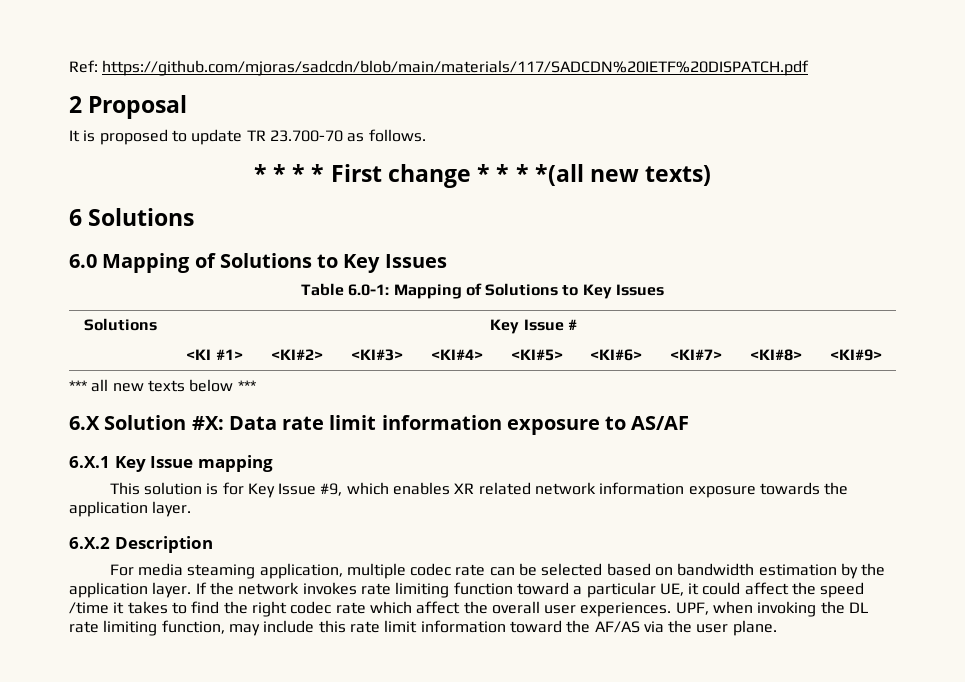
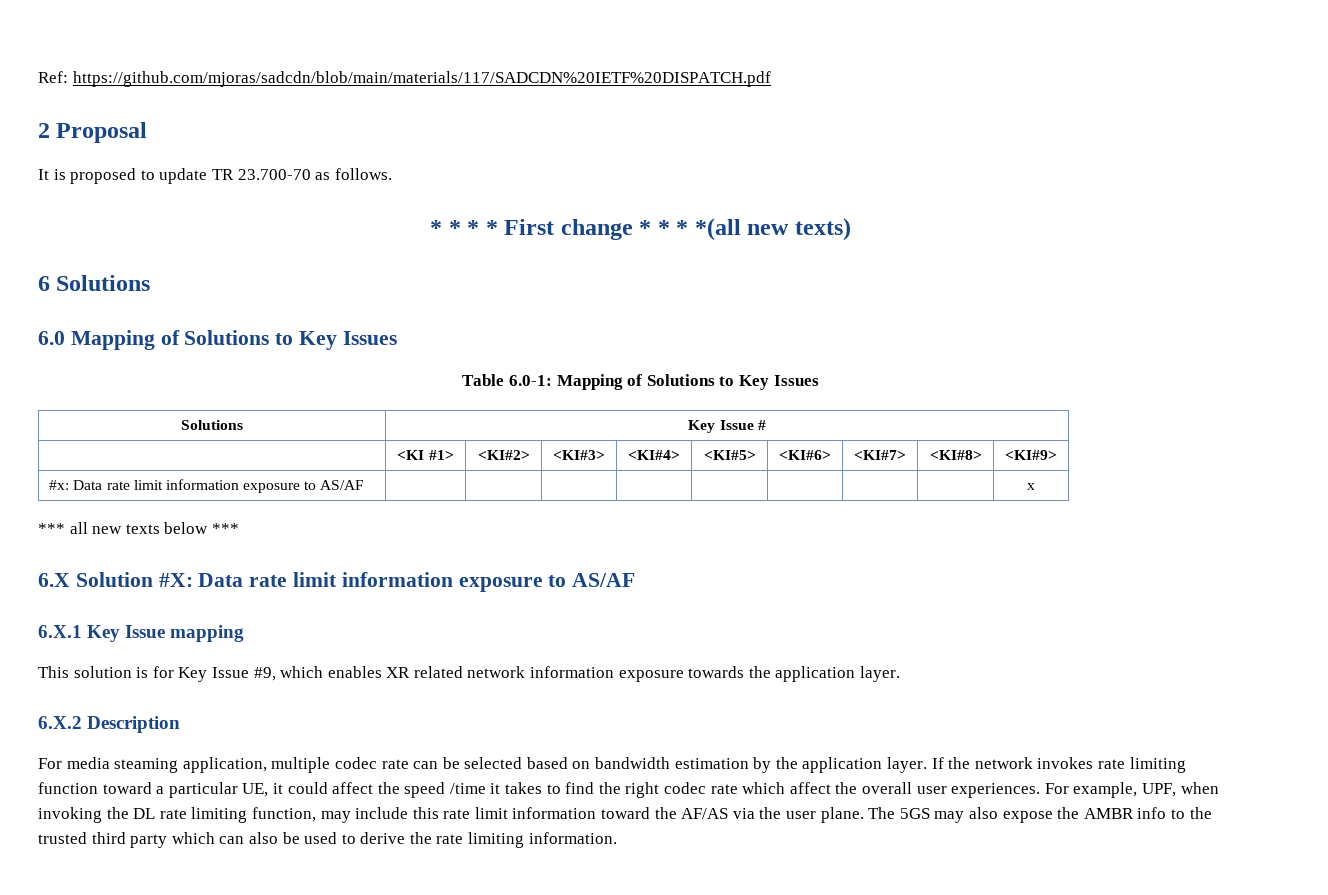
+ #x: Data rate limit information exposure to AS/AF | | | | | | | | | x
- UPF, when invoking the DL rate limiting function, may include this rate limit information toward the AF/AS via the user plane.
+ For example, UPF, when invoking the DL rate limiting function, may include this rate limit information toward the AF/AS via the user plane.
+ The 5GS may also expose the AMBR info to the trusted third party which can also be used to derive the rate limiting information.

